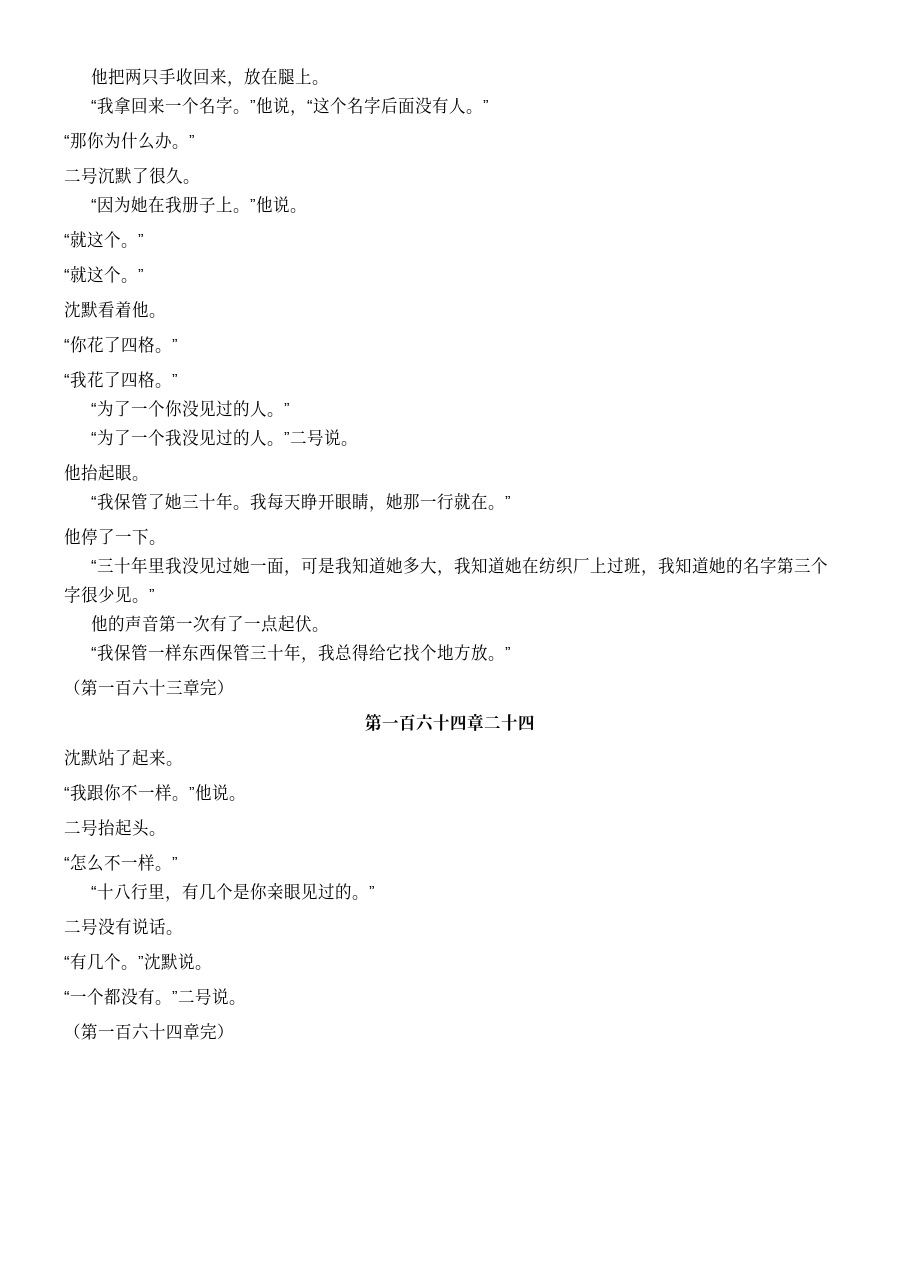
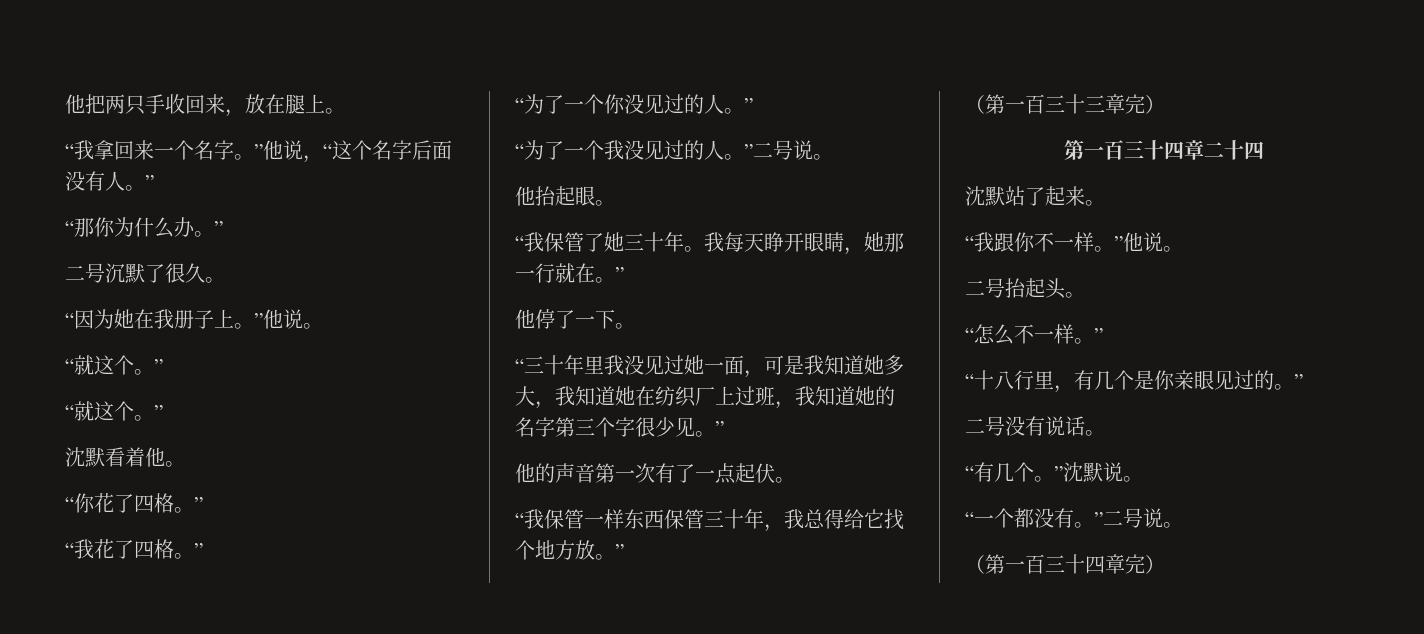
- （第一百六十三章完）
+ （第一百三十三章完）
- 第一百六十四章二十四
+ 第一百三十四章二十四
- （第一百六十四章完）
+ （第一百三十四章完）

